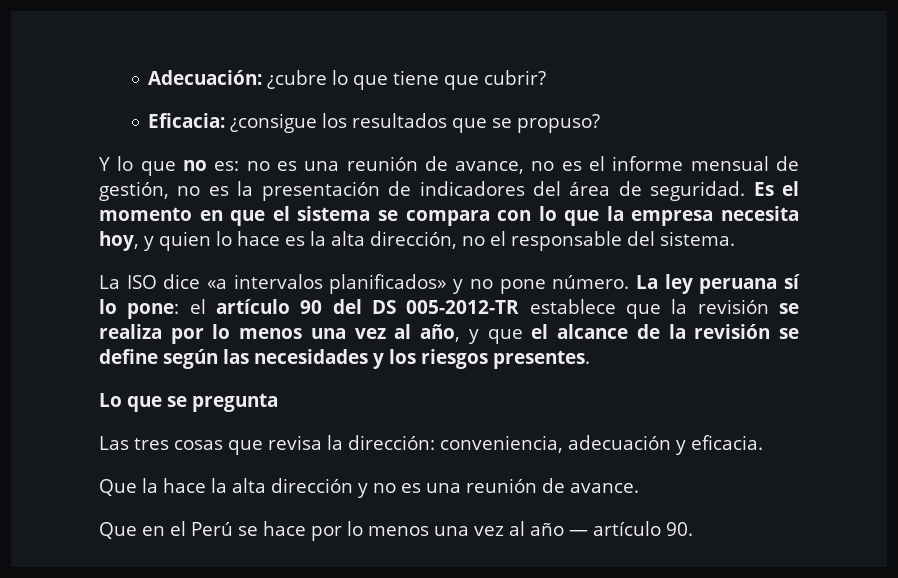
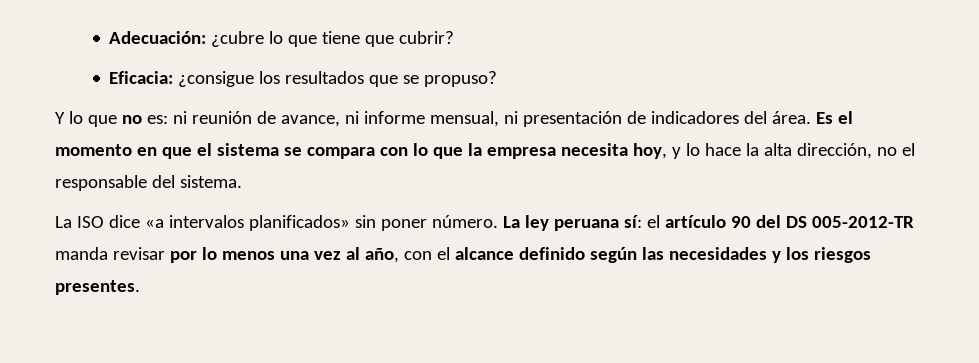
- Y lo que no es: no es una reunión de avance, no es el informe mensual de gestión, no es la presentación de indicadores del área de seguridad.
+ Y lo que no es: ni reunión de avance, ni informe mensual, ni presentación de indicadores del área.
- Es el momento en que el sistema se compara con lo que la empresa necesita hoy, y quien lo hace es la alta dirección, no el responsable del sistema.
+ Es el momento en que el sistema se compara con lo que la empresa necesita hoy, y lo hace la alta dirección, no el responsable del sistema.
- La ISO dice «a intervalos planificados» y no pone número.
+ La ISO dice «a intervalos planificados» sin poner número.
- La ley peruana sí lo pone: el artículo 90 del DS 005-2012-TR establece que la revisión se realiza por lo menos una vez al año, y que el alcance de la revisión se define según las necesidades y los riesgos presentes.
+ La ley peruana sí: el artículo 90 del DS 005-2012-TR manda revisar por lo menos una vez al año, con el alcance definido según las necesidades y los riesgos presentes.
- Lo que se pregunta
- Las tres cosas que revisa la dirección: conveniencia, adecuación y eficacia.
- Que la hace la alta dirección y no es una reunión de avance.
- Que en el Perú se hace por lo menos una vez al año — artículo 90.

